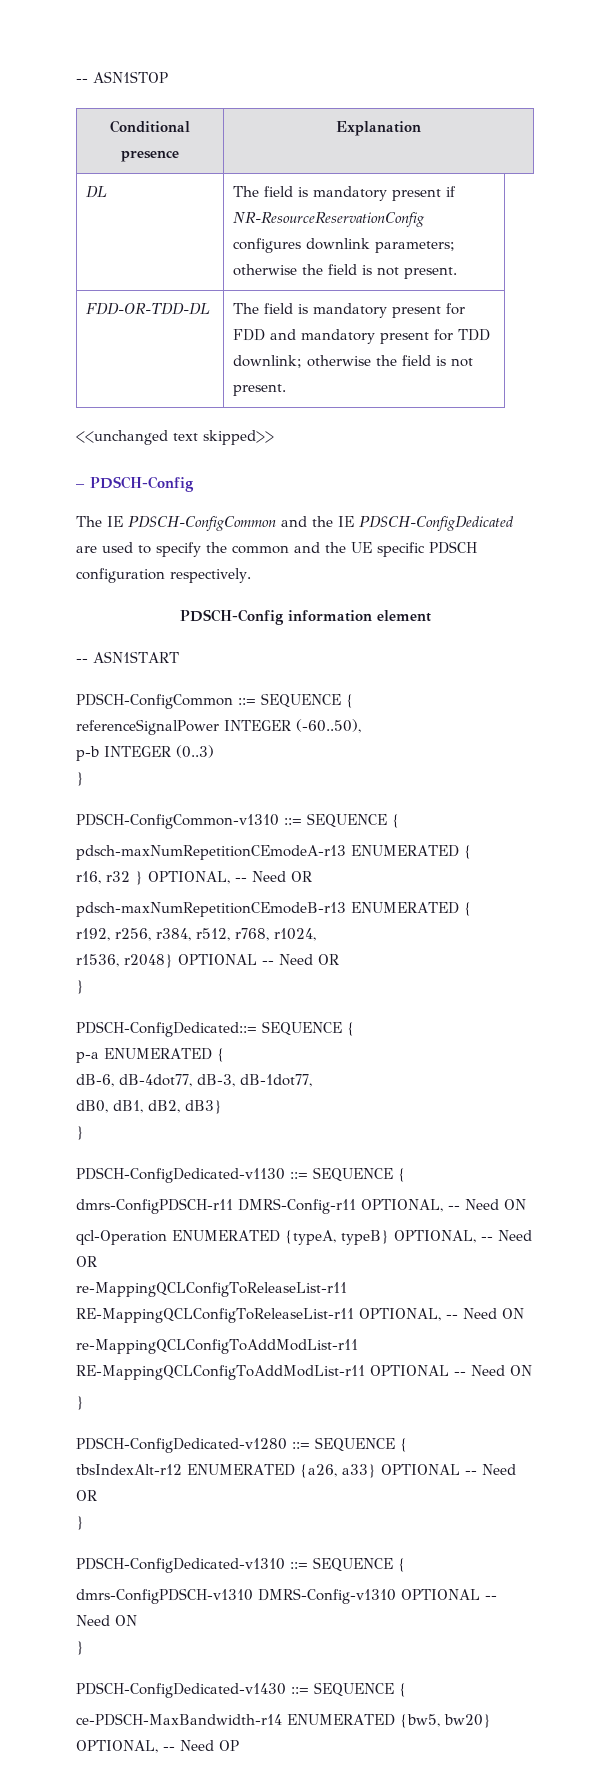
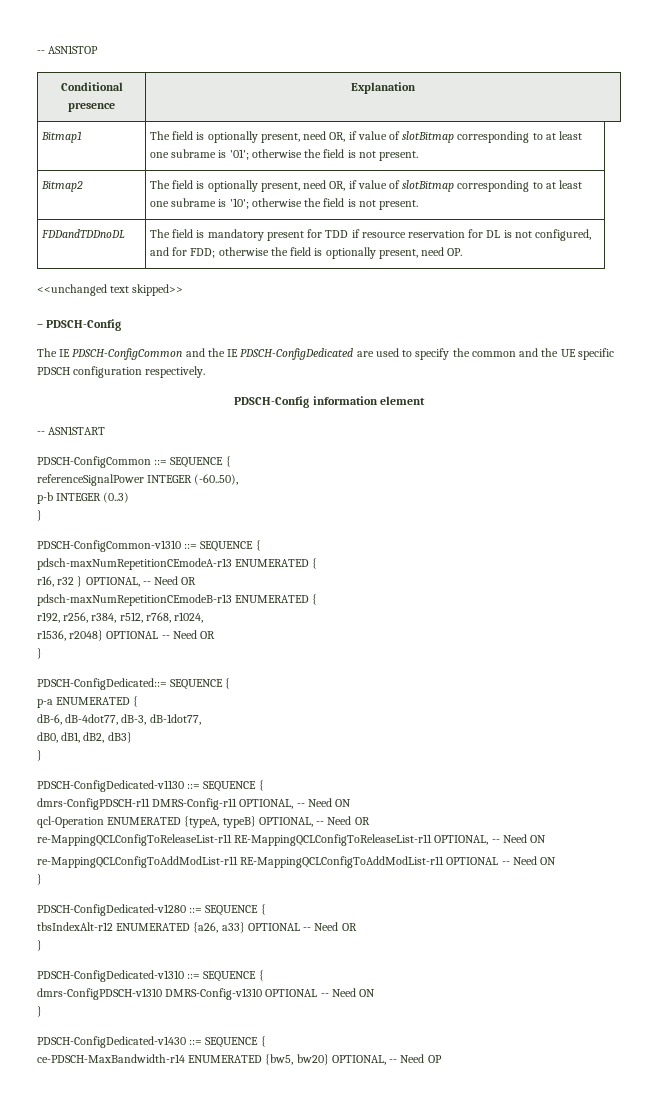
- DL | The field is mandatory present if NR-ResourceReservationConfig configures downlink parameters; otherwise the field is not present.
- FDD-OR-TDD-DL | The field is mandatory present for FDD and mandatory present for TDD downlink; otherwise the field is not present.
+ Bitmap1 | The field is optionally present, need OR, if value of slotBitmap corresponding to at least one subrame is '01'; otherwise the field is not present.
+ Bitmap2 | The field is optionally present, need OR, if value of slotBitmap corresponding to at least one subrame is '10'; otherwise the field is not present.
+ FDDandTDDnoDL | The field is mandatory present for TDD if resource reservation for DL is not configured, and for FDD; otherwise the field is optionally present, need OP.

